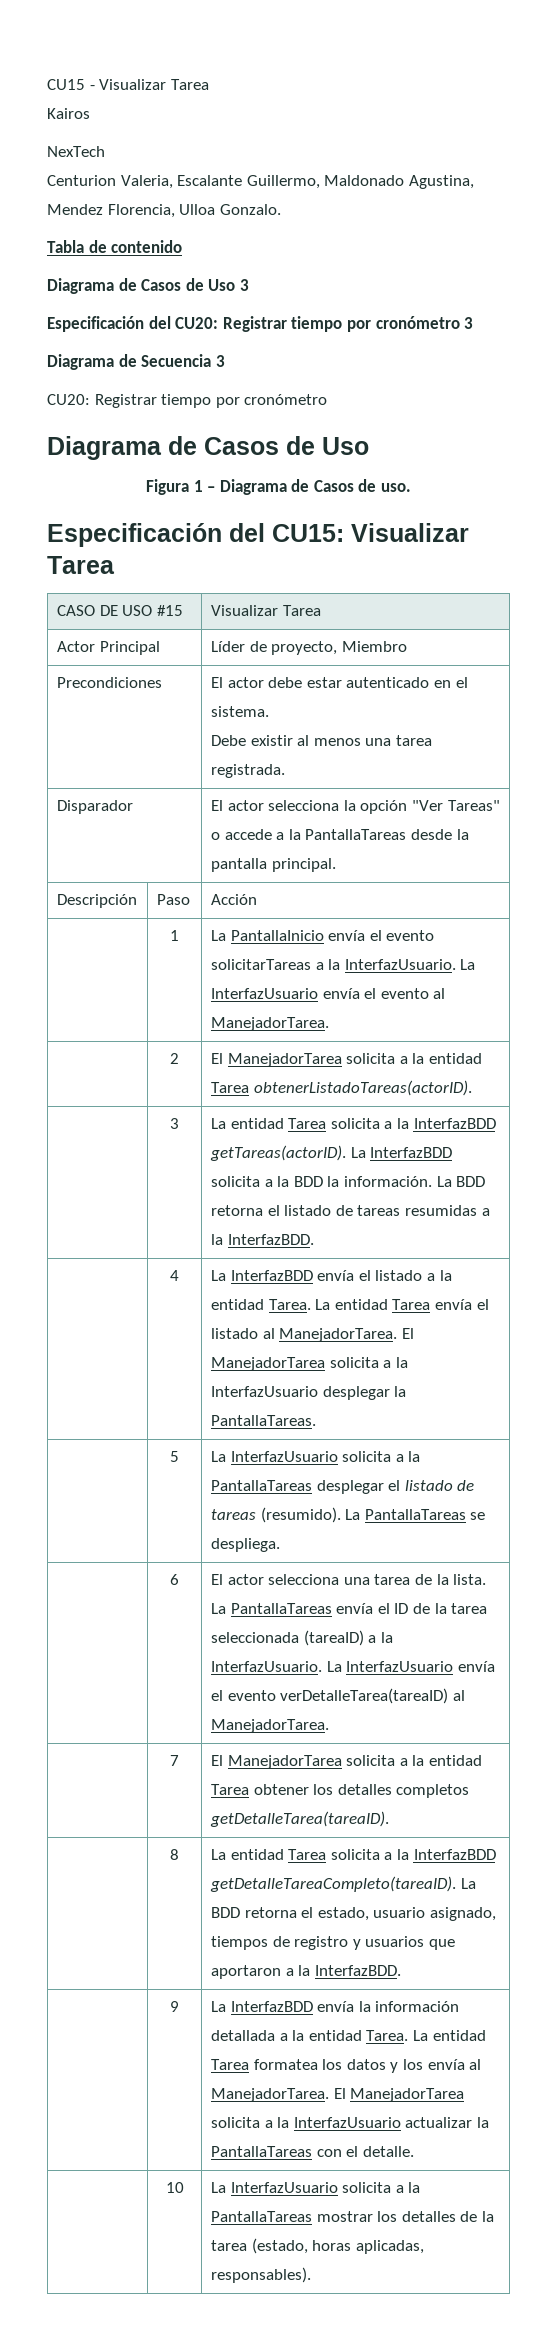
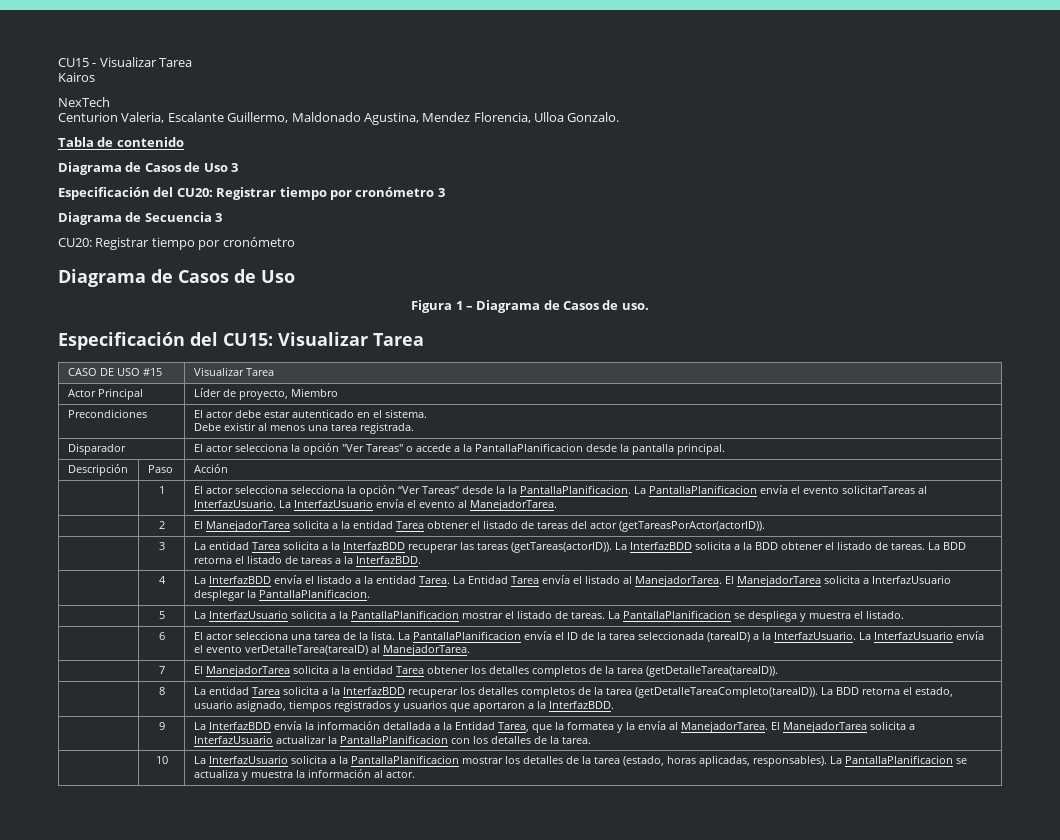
- Disparador | El actor selecciona la opción "Ver Tareas" o accede a la PantallaTareas desde la pantalla principal.
+ Disparador | El actor selecciona la opción "Ver Tareas" o accede a la PantallaPlanificacion desde la pantalla principal.
- | 1 | La PantallaInicio envía el evento solicitarTareas a la InterfazUsuario. La InterfazUsuario envía el evento al ManejadorTarea.
+ | 1 | El actor selecciona selecciona la opción “Ver Tareas” desde la la PantallaPlanificacion. La PantallaPlanificacion envía el evento solicitarTareas al InterfazUsuario. La InterfazUsuario envía el evento al ManejadorTarea.
- | 2 | El ManejadorTarea solicita a la entidad Tarea obtenerListadoTareas(actorID).
+ | 2 | El ManejadorTarea solicita a la entidad Tarea obtener el listado de tareas del actor (getTareasPorActor(actorID)).
- | 3 | La entidad Tarea solicita a la InterfazBDD getTareas(actorID). La InterfazBDD solicita a la BDD la información. La BDD retorna el listado de tareas resumidas a la InterfazBDD.
+ | 3 | La entidad Tarea solicita a la InterfazBDD recuperar las tareas (getTareas(actorID)). La InterfazBDD solicita a la BDD obtener el listado de tareas. La BDD retorna el listado de tareas a la InterfazBDD.
- | 4 | La InterfazBDD envía el listado a la entidad Tarea. La entidad Tarea envía el listado al ManejadorTarea. El ManejadorTarea solicita a la InterfazUsuario desplegar la PantallaTareas.
+ | 4 | La InterfazBDD envía el listado a la entidad Tarea. La Entidad Tarea envía el listado al ManejadorTarea. El ManejadorTarea solicita a InterfazUsuario desplegar la PantallaPlanificacion.
- | 5 | La InterfazUsuario solicita a la PantallaTareas desplegar el listado de tareas (resumido). La PantallaTareas se despliega.
+ | 5 | La InterfazUsuario solicita a la PantallaPlanificacion mostrar el listado de tareas. La PantallaPlanificacion se despliega y muestra el listado.
- | 6 | El actor selecciona una tarea de la lista. La PantallaTareas envía el ID de la tarea seleccionada (tareaID) a la InterfazUsuario. La InterfazUsuario envía el evento verDetalleTarea(tareaID) al ManejadorTarea.
+ | 6 | El actor selecciona una tarea de la lista. La PantallaPlanificacion envía el ID de la tarea seleccionada (tareaID) a la InterfazUsuario. La InterfazUsuario envía el evento verDetalleTarea(tareaID) al ManejadorTarea.
- | 7 | El ManejadorTarea solicita a la entidad Tarea obtener los detalles completos getDetalleTarea(tareaID).
+ | 7 | El ManejadorTarea solicita a la entidad Tarea obtener los detalles completos de la tarea (getDetalleTarea(tareaID)).
- | 8 | La entidad Tarea solicita a la InterfazBDD getDetalleTareaCompleto(tareaID). La BDD retorna el estado, usuario asignado, tiempos de registro y usuarios que aportaron a la InterfazBDD.
+ | 8 | La entidad Tarea solicita a la InterfazBDD recuperar los detalles completos de la tarea (getDetalleTareaCompleto(tareaID)). La BDD retorna el estado, usuario asignado, tiempos registrados y usuarios que aportaron a la InterfazBDD.
- | 9 | La InterfazBDD envía la información detallada a la entidad Tarea. La entidad Tarea formatea los datos y los envía al ManejadorTarea. El ManejadorTarea solicita a la InterfazUsuario actualizar la PantallaTareas con el detalle.
+ | 9 | La InterfazBDD envía la información detallada a la Entidad Tarea, que la formatea y la envía al ManejadorTarea. El ManejadorTarea solicita a InterfazUsuario actualizar la PantallaPlanificacion con los detalles de la tarea.
- | 10 | La InterfazUsuario solicita a la PantallaTareas mostrar los detalles de la tarea (estado, horas aplicadas, responsables).
+ | 10 | La InterfazUsuario solicita a la PantallaPlanificacion mostrar los detalles de la tarea (estado, horas aplicadas, responsables). La PantallaPlanificacion se actualiza y muestra la información al actor.

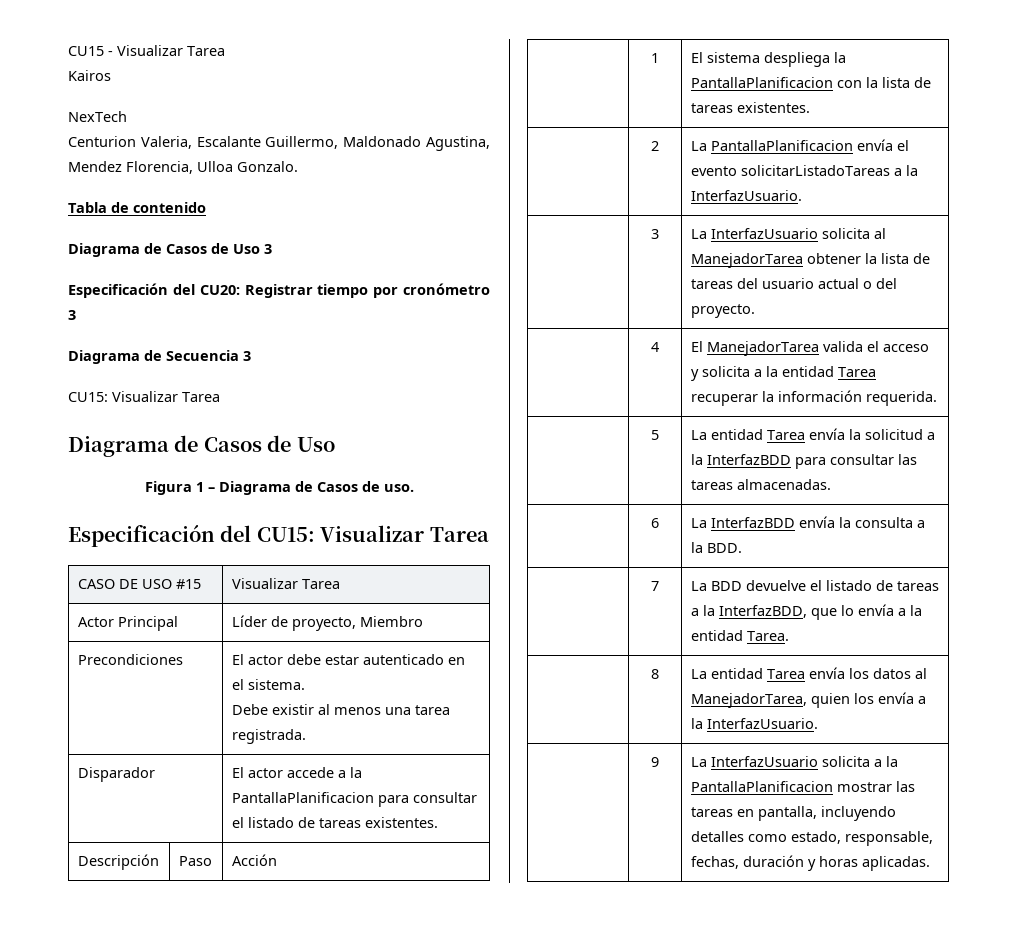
  Diagrama de Secuencia 3
- CU20: Registrar tiempo por cronómetro
+ CU15: Visualizar Tarea
- Disparador | El actor selecciona la opción "Ver Tareas" o accede a la PantallaPlanificacion desde la pantalla principal.
+ Disparador | El actor accede a la PantallaPlanificacion para consultar el listado de tareas existentes.
- | 1 | El actor selecciona selecciona la opción “Ver Tareas” desde la la PantallaPlanificacion. La PantallaPlanificacion envía el evento solicitarTareas al InterfazUsuario. La InterfazUsuario envía el evento al ManejadorTarea.
- | 2 | El ManejadorTarea solicita a la entidad Tarea obtener el listado de tareas del actor (getTareasPorActor(actorID)).
- | 3 | La entidad Tarea solicita a la InterfazBDD recuperar las tareas (getTareas(actorID)). La InterfazBDD solicita a la BDD obtener el listado de tareas. La BDD retorna el listado de tareas a la InterfazBDD.
- | 4 | La InterfazBDD envía el listado a la entidad Tarea. La Entidad Tarea envía el listado al ManejadorTarea. El ManejadorTarea solicita a InterfazUsuario desplegar la PantallaPlanificacion.
- | 5 | La InterfazUsuario solicita a la PantallaPlanificacion mostrar el listado de tareas. La PantallaPlanificacion se despliega y muestra el listado.
- | 6 | El actor selecciona una tarea de la lista. La PantallaPlanificacion envía el ID de la tarea seleccionada (tareaID) a la InterfazUsuario. La InterfazUsuario envía el evento verDetalleTarea(tareaID) al ManejadorTarea.
- | 7 | El ManejadorTarea solicita a la entidad Tarea obtener los detalles completos de la tarea (getDetalleTarea(tareaID)).
- | 8 | La entidad Tarea solicita a la InterfazBDD recuperar los detalles completos de la tarea (getDetalleTareaCompleto(tareaID)). La BDD retorna el estado, usuario asignado, tiempos registrados y usuarios que aportaron a la InterfazBDD.
- | 9 | La InterfazBDD envía la información detallada a la Entidad Tarea, que la formatea y la envía al ManejadorTarea. El ManejadorTarea solicita a InterfazUsuario actualizar la PantallaPlanificacion con los detalles de la tarea.
- | 10 | La InterfazUsuario solicita a la PantallaPlanificacion mostrar los detalles de la tarea (estado, horas aplicadas, responsables). La PantallaPlanificacion se actualiza y muestra la información al actor.
+ | 1 | El sistema despliega la PantallaPlanificacion con la lista de tareas existentes.
+ | 2 | La PantallaPlanificacion envía el evento solicitarListadoTareas a la InterfazUsuario.
+ | 3 | La InterfazUsuario solicita al ManejadorTarea obtener la lista de tareas del usuario actual o del proyecto.
+ | 4 | El ManejadorTarea valida el acceso y solicita a la entidad Tarea recuperar la información requerida.
+ | 5 | La entidad Tarea envía la solicitud a la InterfazBDD para consultar las tareas almacenadas.
+ | 6 | La InterfazBDD envía la consulta a la BDD.
+ | 7 | La BDD devuelve el listado de tareas a la InterfazBDD, que lo envía a la entidad Tarea.
+ | 8 | La entidad Tarea envía los datos al ManejadorTarea, quien los envía a la InterfazUsuario.
+ | 9 | La InterfazUsuario solicita a la PantallaPlanificacion mostrar las tareas en pantalla, incluyendo detalles como estado, responsable, fechas, duración y horas aplicadas.

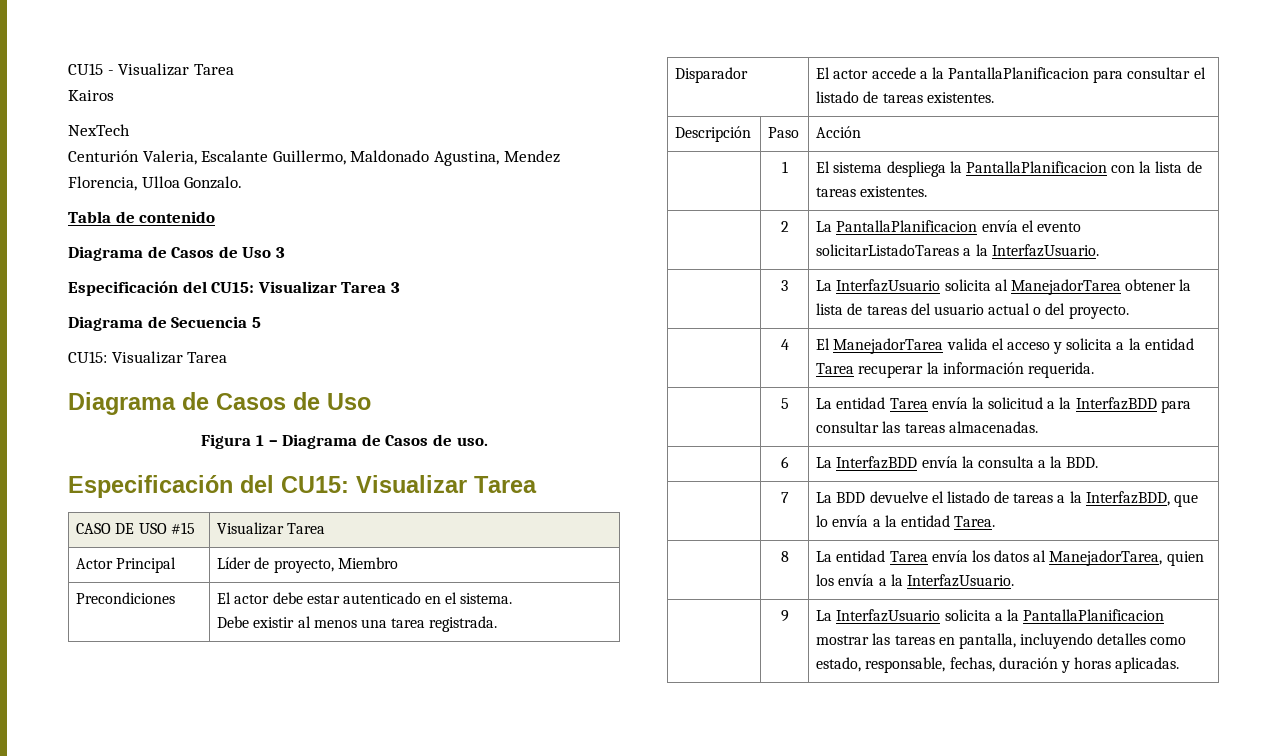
- Centurion Valeria, Escalante Guillermo, Maldonado Agustina, Mendez Florencia, Ulloa Gonzalo.
+ Centurión Valeria, Escalante Guillermo, Maldonado Agustina, Mendez Florencia, Ulloa Gonzalo.
- Especificación del CU20: Registrar tiempo por cronómetro 3
+ Especificación del CU15: Visualizar Tarea 3
- Diagrama de Secuencia 3
+ Diagrama de Secuencia 5

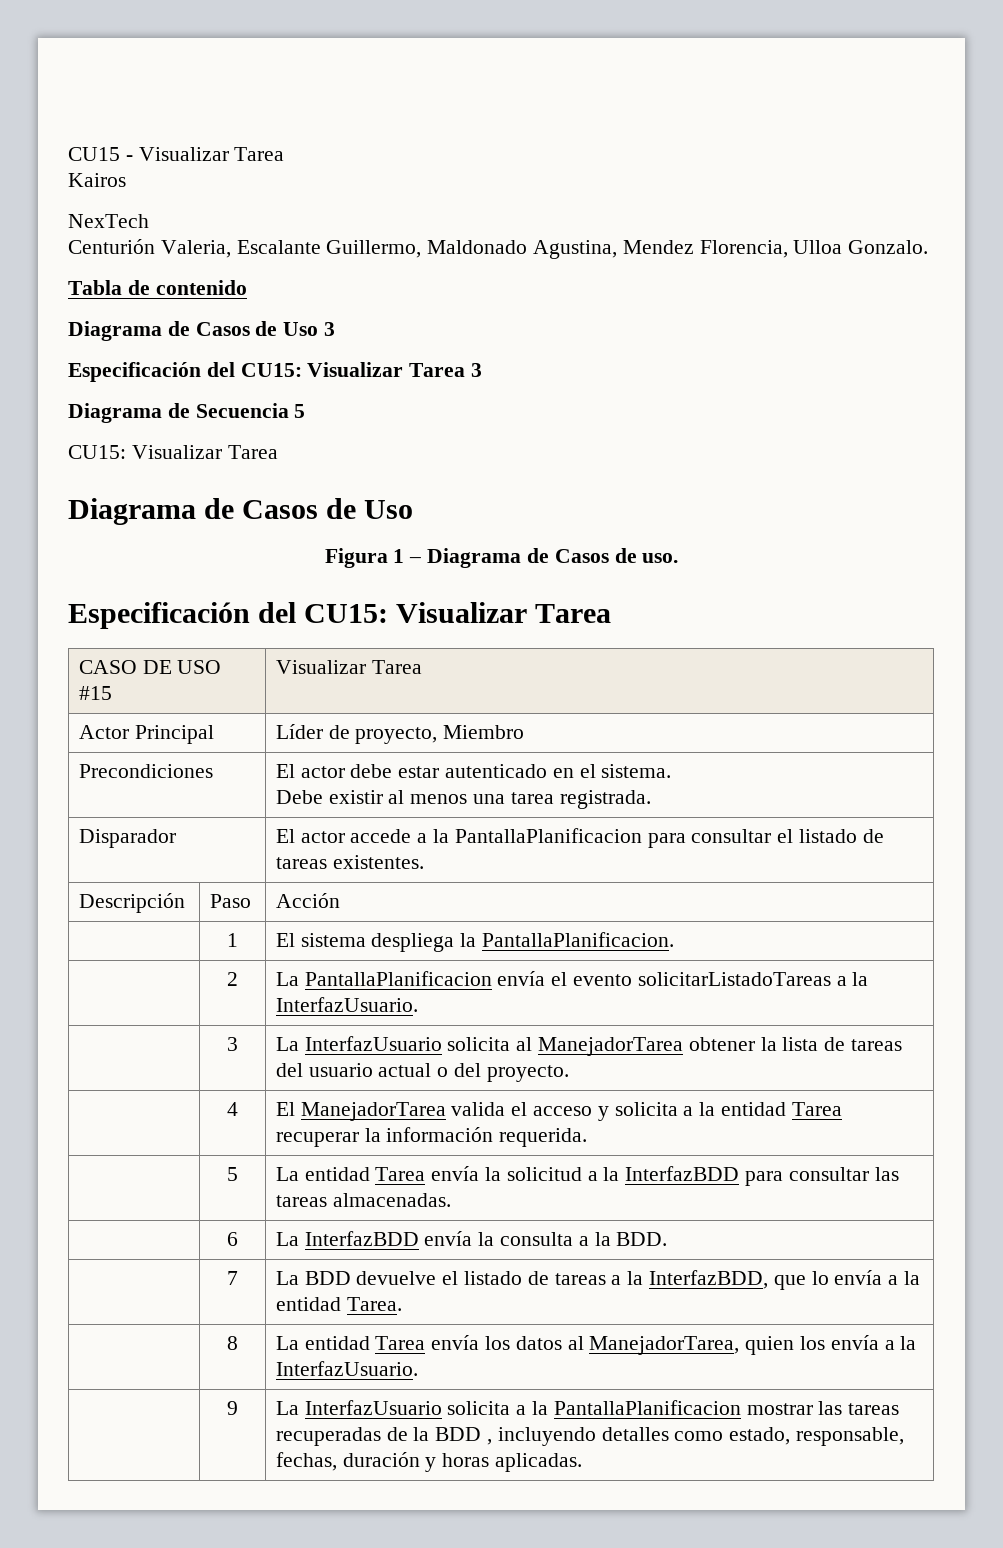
- | 1 | El sistema despliega la PantallaPlanificacion con la lista de tareas existentes.
+ | 1 | El sistema despliega la PantallaPlanificacion.
- | 9 | La InterfazUsuario solicita a la PantallaPlanificacion mostrar las tareas en pantalla, incluyendo detalles como estado, responsable, fechas, duración y horas aplicadas.
+ | 9 | La InterfazUsuario solicita a la PantallaPlanificacion mostrar las tareas recuperadas de la BDD , incluyendo detalles como estado, responsable, fechas, duración y horas aplicadas.

